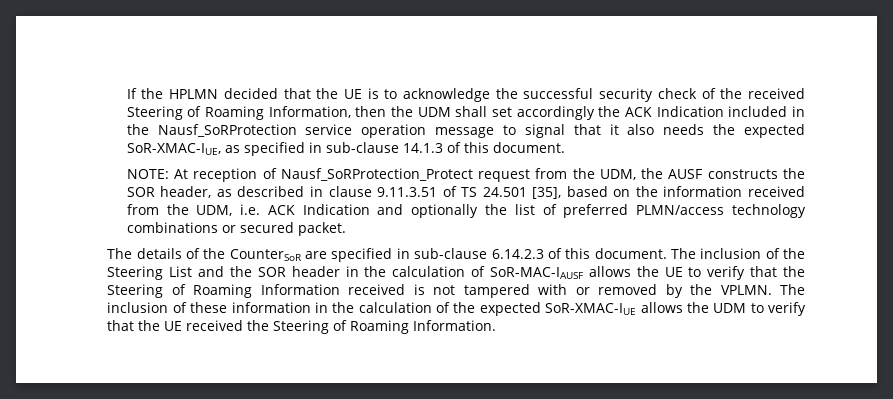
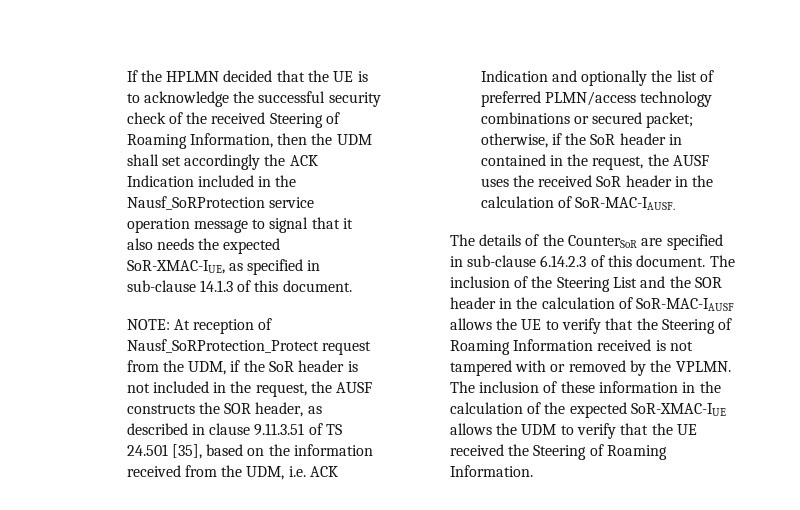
- NOTE: At reception of Nausf_SoRProtection_Protect request from the UDM, the AUSF constructs the SOR header, as described in clause 9.11.3.51 of TS 24.501 [35], based on the information received from the UDM, i.e. ACK Indication and optionally the list of preferred PLMN/access technology combinations or secured packet.
+ NOTE: At reception of Nausf_SoRProtection_Protect request from the UDM, if the SoR header is not included in the request, the AUSF constructs the SOR header, as described in clause 9.11.3.51 of TS 24.501 [35], based on the information received from the UDM, i.e. ACK Indication and optionally the list of preferred PLMN/access technology combinations or secured packet; otherwise, if the SoR header in contained in the request, the AUSF uses the received SoR header in the calculation of SoR-MAC-IAUSF.

